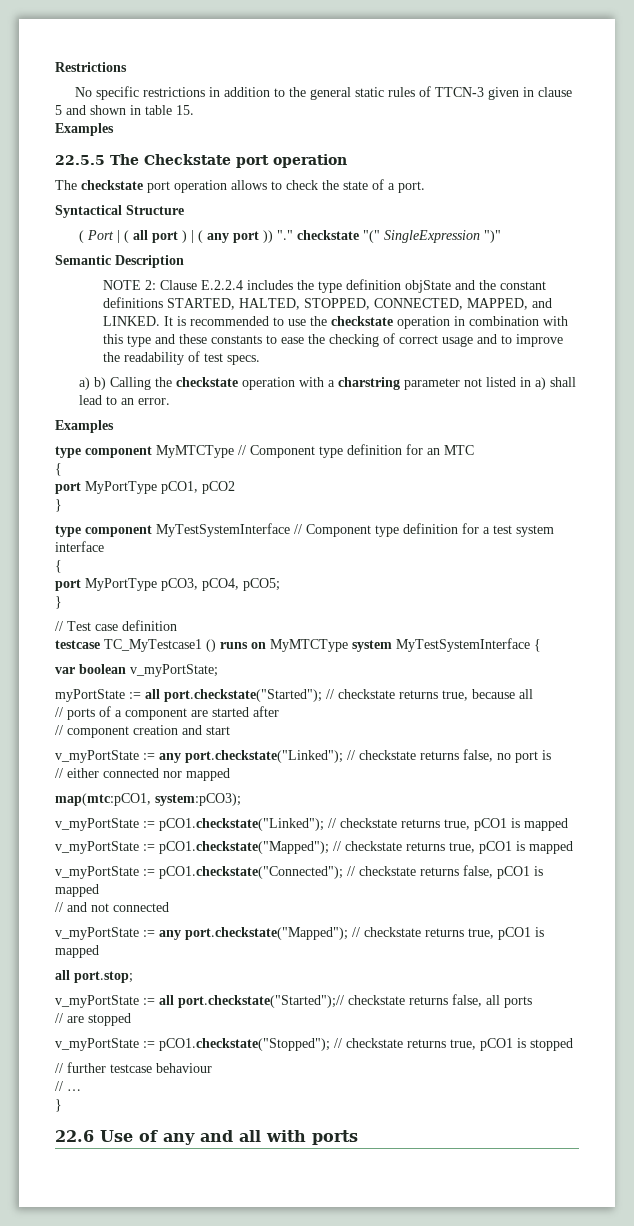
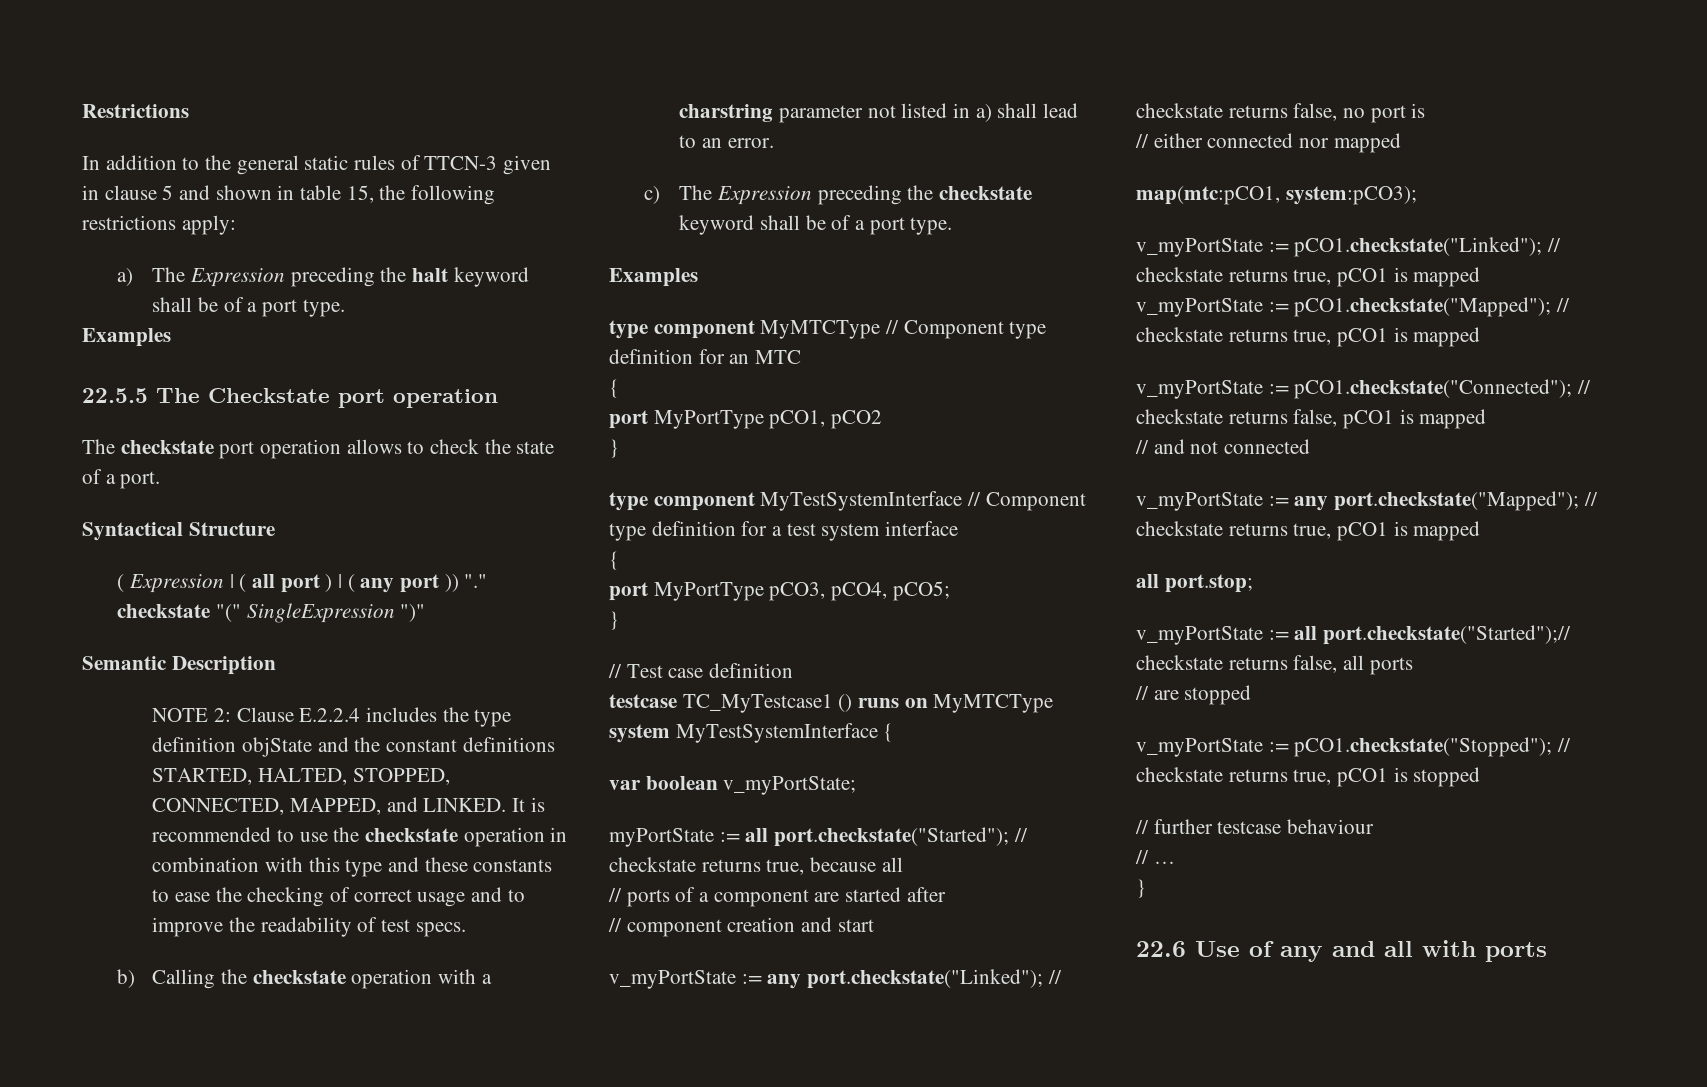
- No specific restrictions in addition to the general static rules of TTCN-3 given in clause 5 and shown in table 15.
+ In addition to the general static rules of TTCN-3 given in clause 5 and shown in table 15, the following restrictions apply:
+ a) The Expression preceding the halt keyword shall be of a port type.
- ( Port | ( all port ) | ( any port )) "." checkstate "(" SingleExpression ")"
+ ( Expression | ( all port ) | ( any port )) "." checkstate "(" SingleExpression ")"
- a) b) Calling the checkstate operation with a charstring parameter not listed in a) shall lead to an error.
+ b) Calling the checkstate operation with a charstring parameter not listed in a) shall lead to an error.
+ c) The Expression preceding the checkstate keyword shall be of a port type.

